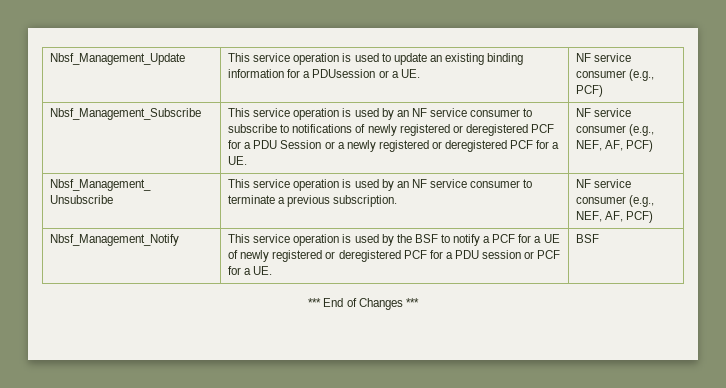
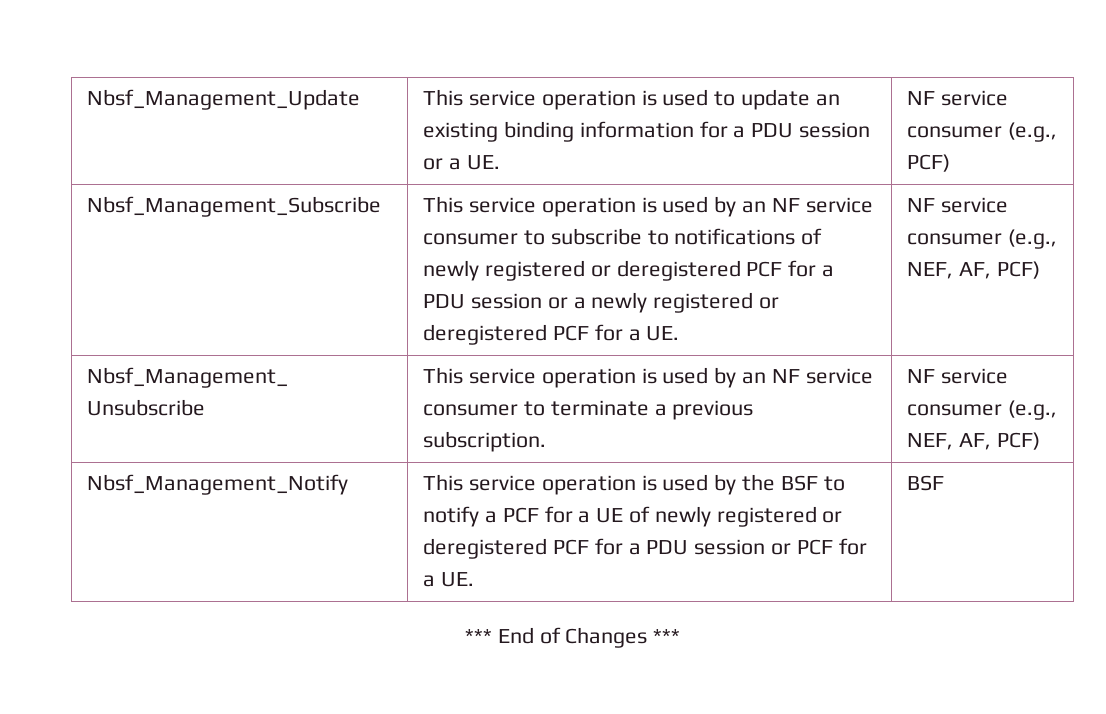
- Nbsf_Management_Update | This service operation is used to update an existing binding information for a PDUsession or a UE. | NF service consumer (e.g., PCF)
+ Nbsf_Management_Update | This service operation is used to update an existing binding information for a PDU session or a UE. | NF service consumer (e.g., PCF)
- This service operation is used by an NF service consumer to subscribe to notifications of newly registered or deregistered PCF for a PDU Session or a newly registered or deregistered PCF for a UE.
+ This service operation is used by an NF service consumer to subscribe to notifications of newly registered or deregistered PCF for a PDU session or a newly registered or deregistered PCF for a UE.

